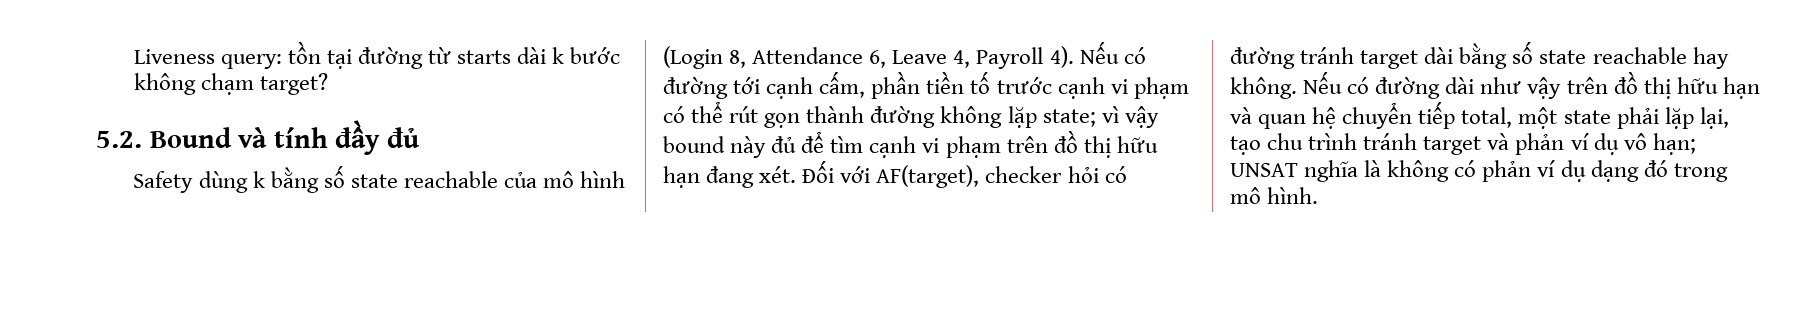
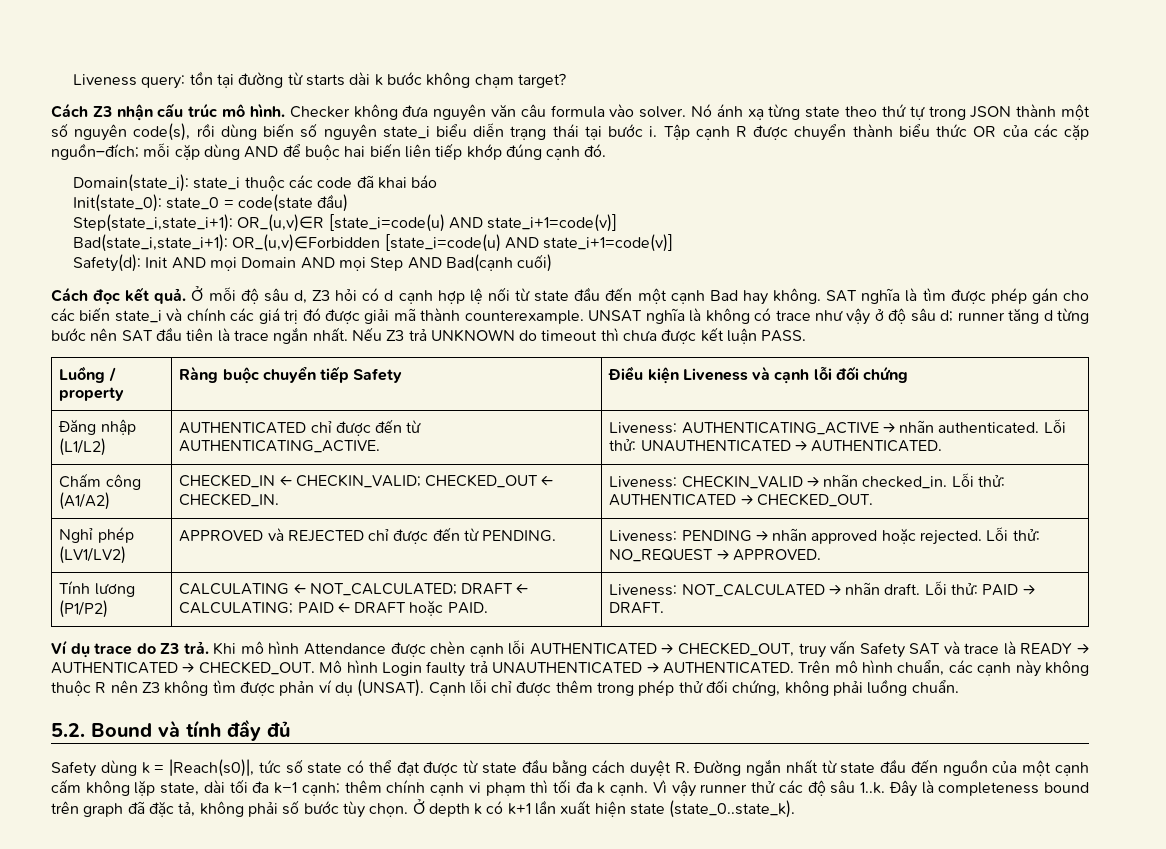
+ Cách Z3 nhận cấu trúc mô hình. Checker không đưa nguyên văn câu formula vào solver. Nó ánh xạ từng state theo thứ tự trong JSON thành một số nguyên code(s), rồi dùng biến số nguyên state_i biểu diễn trạng thái tại bước i. Tập cạnh R được chuyển thành biểu thức OR của các cặp nguồn–đích; mỗi cặp dùng AND để buộc hai biến liên tiếp khớp đúng cạnh đó.
+ Domain(state_i): state_i thuộc các code đã khai báo
+ Init(state_0): state_0 = code(state đầu)
+ Step(state_i,state_i+1): OR_(u,v)∈R [state_i=code(u) AND state_i+1=code(v)]
+ Bad(state_i,state_i+1): OR_(u,v)∈Forbidden [state_i=code(u) AND state_i+1=code(v)]
+ Safety(d): Init AND mọi Domain AND mọi Step AND Bad(cạnh cuối)
+ Cách đọc kết quả. Ở mỗi độ sâu d, Z3 hỏi có d cạnh hợp lệ nối từ state đầu đến một cạnh Bad hay không. SAT nghĩa là tìm được phép gán cho các biến state_i và chính các giá trị đó được giải mã thành counterexample. UNSAT nghĩa là không có trace như vậy ở độ sâu d; runner tăng d từng bước nên SAT đầu tiên là trace ngắn nhất. Nếu Z3 trả UNKNOWN do timeout thì chưa được kết luận PASS.
+ Luồng / property | Ràng buộc chuyển tiếp Safety | Điều kiện Liveness và cạnh lỗi đối chứng
+ Đăng nhập (L1/L2) | AUTHENTICATED chỉ được đến từ AUTHENTICATING_ACTIVE. | Liveness: AUTHENTICATING_ACTIVE → nhãn authenticated. Lỗi thử: UNAUTHENTICATED → AUTHENTICATED.
+ Chấm công (A1/A2) | CHECKED_IN ← CHECKIN_VALID; CHECKED_OUT ← CHECKED_IN. | Liveness: CHECKIN_VALID → nhãn checked_in. Lỗi thử: AUTHENTICATED → CHECKED_OUT.
+ Nghỉ phép (LV1/LV2) | APPROVED và REJECTED chỉ được đến từ PENDING. | Liveness: PENDING → nhãn approved hoặc rejected. Lỗi thử: NO_REQUEST → APPROVED.
+ Tính lương (P1/P2) | CALCULATING ← NOT_CALCULATED; DRAFT ← CALCULATING; PAID ← DRAFT hoặc PAID. | Liveness: NOT_CALCULATED → nhãn draft. Lỗi thử: PAID → DRAFT.
+ Ví dụ trace do Z3 trả. Khi mô hình Attendance được chèn cạnh lỗi AUTHENTICATED → CHECKED_OUT, truy vấn Safety SAT và trace là READY → AUTHENTICATED → CHECKED_OUT. Mô hình Login faulty trả UNAUTHENTICATED → AUTHENTICATED. Trên mô hình chuẩn, các cạnh này không thuộc R nên Z3 không tìm được phản ví dụ (UNSAT). Cạnh lỗi chỉ được thêm trong phép thử đối chứng, không phải luồng chuẩn.
- Safety dùng k bằng số state reachable của mô hình (Login 8, Attendance 6, Leave 4, Payroll 4). Nếu có đường tới cạnh cấm, phần tiền tố trước cạnh vi phạm có thể rút gọn thành đường không lặp state; vì vậy bound này đủ để tìm cạnh vi phạm trên đồ thị hữu hạn đang xét. Đối với AF(target), checker hỏi có đường tránh target dài bằng số state reachable hay không. Nếu có đường dài như vậy trên đồ thị hữu hạn và quan hệ chuyển tiếp total, một state phải lặp lại, tạo chu trình tránh target và phản ví dụ vô hạn; UNSAT nghĩa là không có phản ví dụ dạng đó trong mô hình.
+ Safety dùng k = |Reach(s0)|, tức số state có thể đạt được từ state đầu bằng cách duyệt R. Đường ngắn nhất từ state đầu đến nguồn của một cạnh cấm không lặp state, dài tối đa k−1 cạnh; thêm chính cạnh vi phạm thì tối đa k cạnh. Vì vậy runner thử các độ sâu 1..k. Đây là completeness bound trên graph đã đặc tả, không phải số bước tùy chọn. Ở depth k có k+1 lần xuất hiện state (state_0..state_k).

